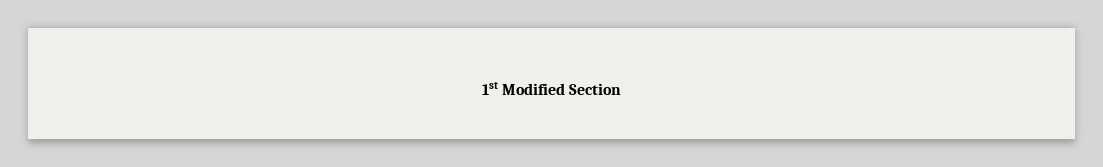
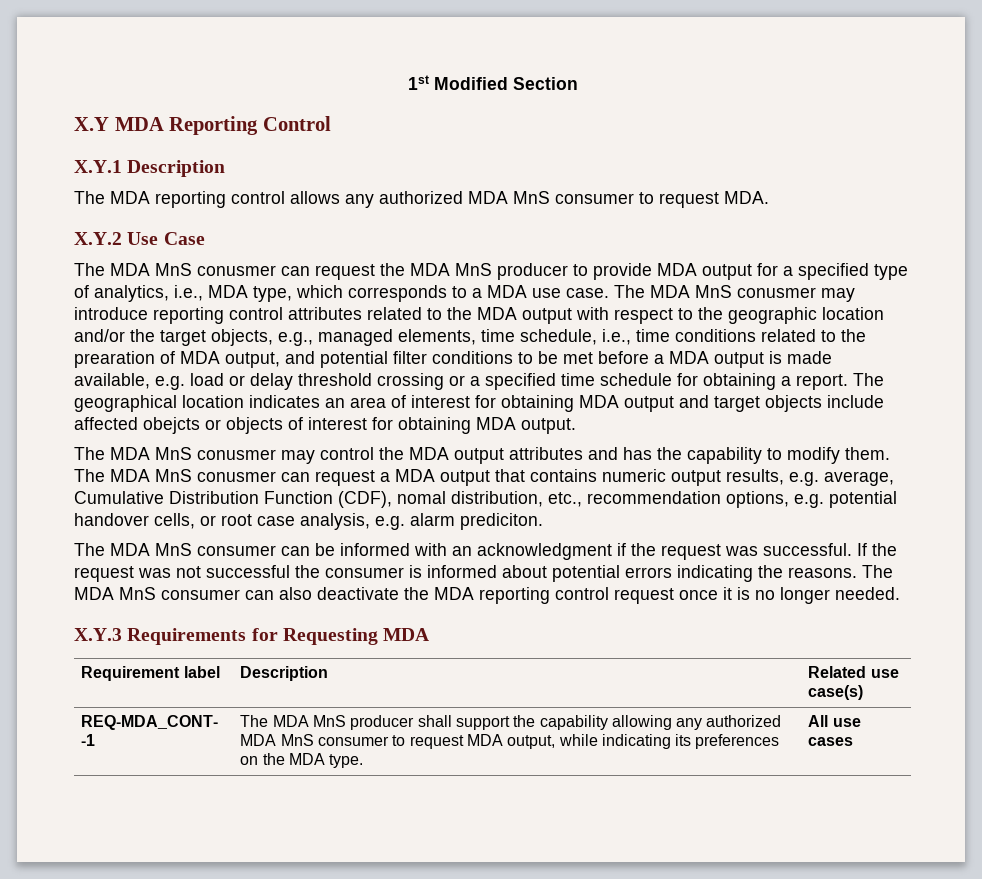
+ X.Y MDA Reporting Control
+ X.Y.1 Description
+ The MDA reporting control allows any authorized MDA MnS consumer to request MDA.
+ X.Y.2 Use Case
+ The MDA MnS conusmer can request the MDA MnS producer to provide MDA output for a specified type of analytics, i.e., MDA type, which corresponds to a MDA use case. The MDA MnS conusmer may introduce reporting control attributes related to the MDA output with respect to the geographic location and/or the target objects, e.g., managed elements, time schedule, i.e., time conditions related to the prearation of MDA output, and potential filter conditions to be met before a MDA output is made available, e.g. load or delay threshold crossing or a specified time schedule for obtaining a report. The geographical location indicates an area of interest for obtaining MDA output and target objects include affected obejcts or objects of interest for obtaining MDA output.
+ The MDA MnS conusmer may control the MDA output attributes and has the capability to modify them. The MDA MnS conusmer can request a MDA output that contains numeric output results, e.g. average, Cumulative Distribution Function (CDF), nomal distribution, etc., recommendation options, e.g. potential handover cells, or root case analysis, e.g. alarm prediciton.
+ The MDA MnS consumer can be informed with an acknowledgment if the request was successful. If the request was not successful the consumer is informed about potential errors indicating the reasons. The MDA MnS consumer can also deactivate the MDA reporting control request once it is no longer needed.
+ X.Y.3 Requirements for Requesting MDA
+ Requirement label | Description | Related use case(s)
+ REQ-MDA_CONT- -1 | The MDA MnS producer shall support the capability allowing any authorized MDA MnS consumer to request MDA output, while indicating its preferences on the MDA type. | All use cases

